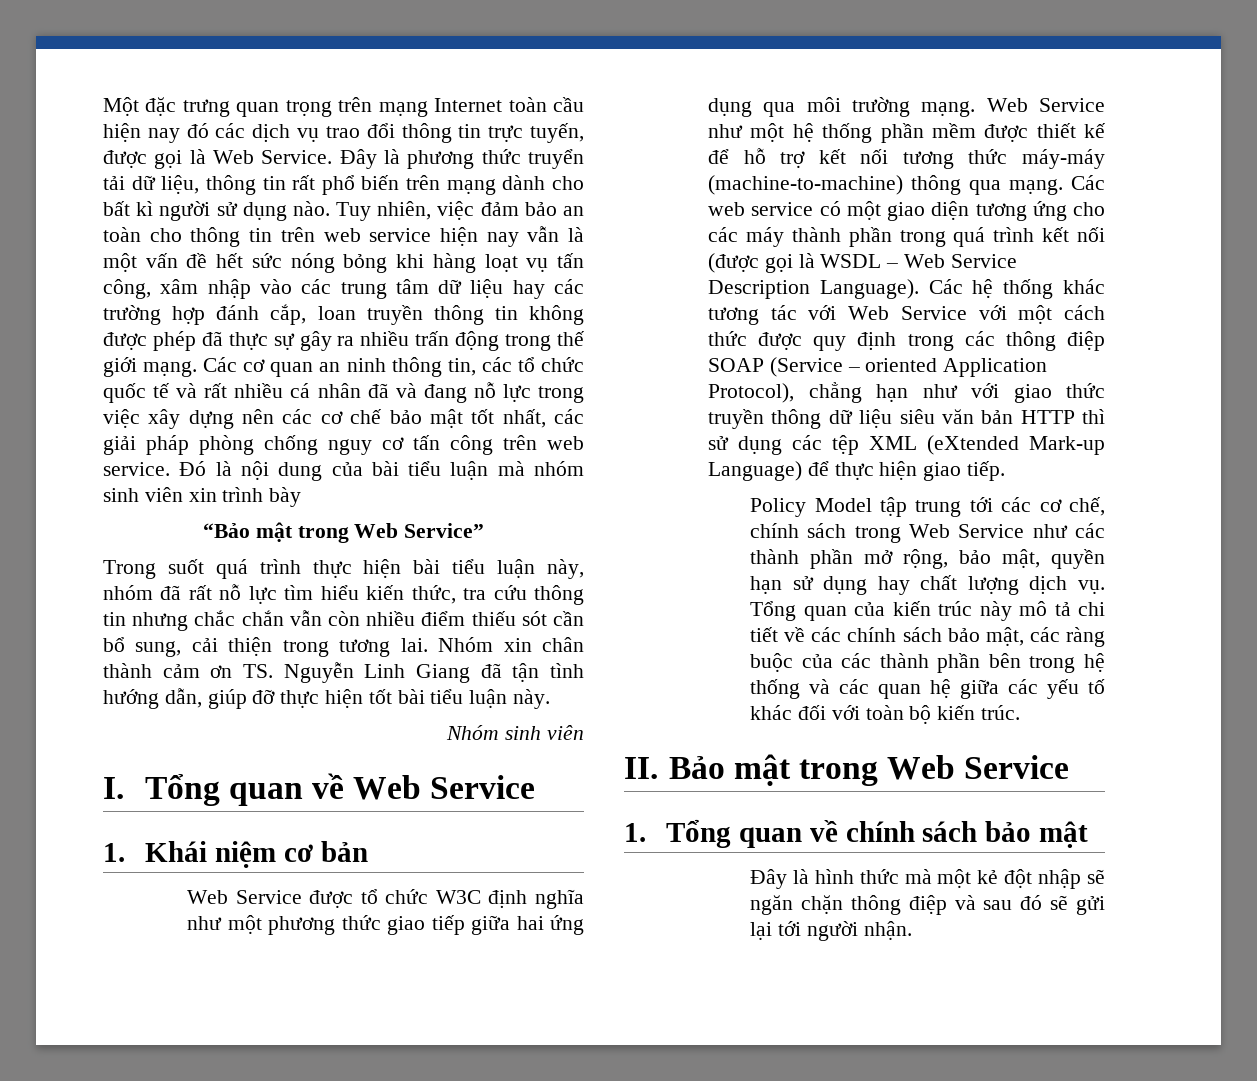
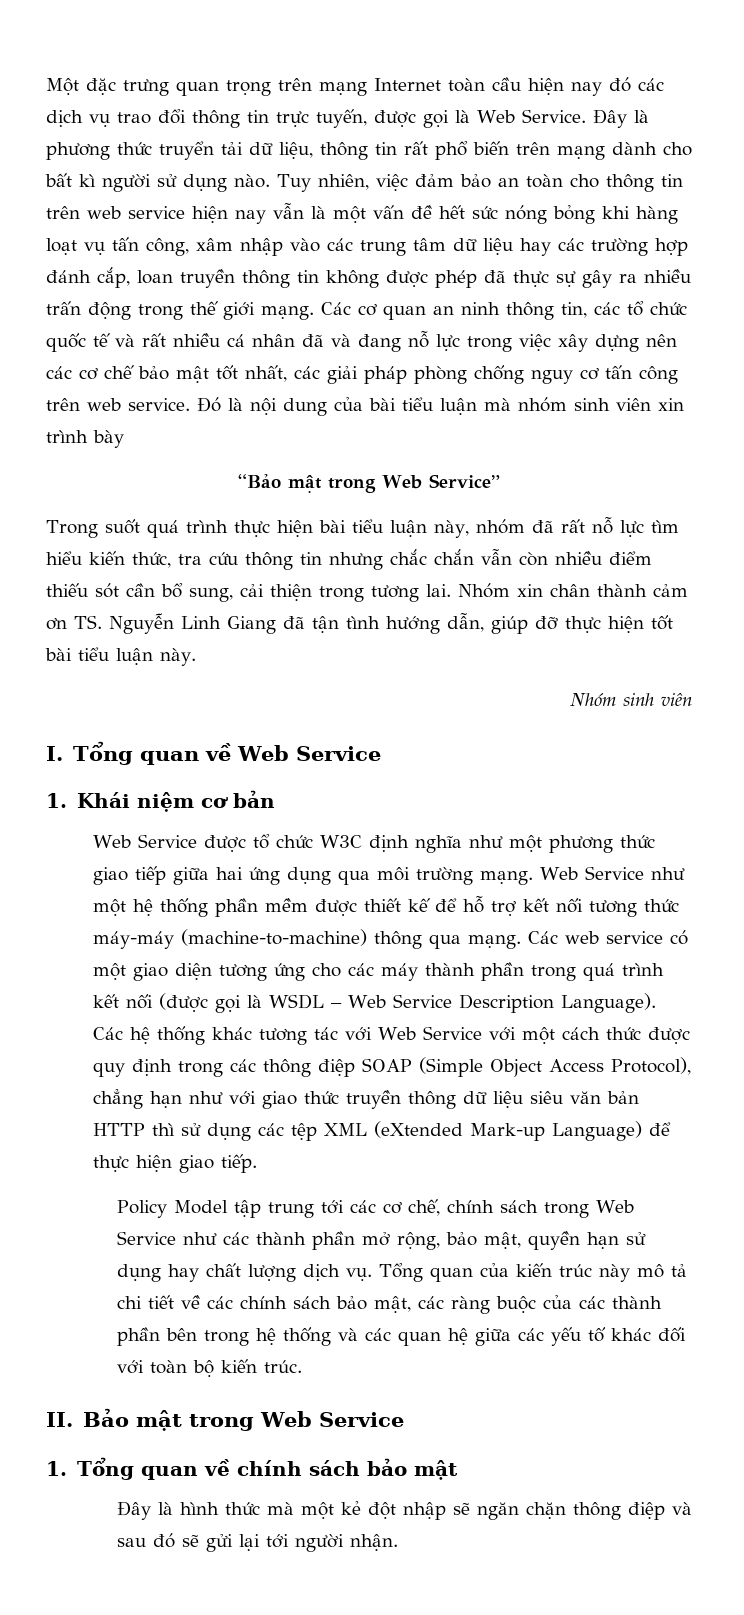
- Các hệ thống khác tương tác với Web Service với một cách thức được quy định trong các thông điệp SOAP (Service – oriented Application Protocol), chẳng hạn như với giao thức truyền thông dữ liệu siêu văn bản HTTP thì sử dụng các tệp XML (eXtended Mark-up Language) để thực hiện giao tiếp.
+ Các hệ thống khác tương tác với Web Service với một cách thức được quy định trong các thông điệp SOAP (Simple Object Access Protocol), chẳng hạn như với giao thức truyền thông dữ liệu siêu văn bản HTTP thì sử dụng các tệp XML (eXtended Mark-up Language) để thực hiện giao tiếp.

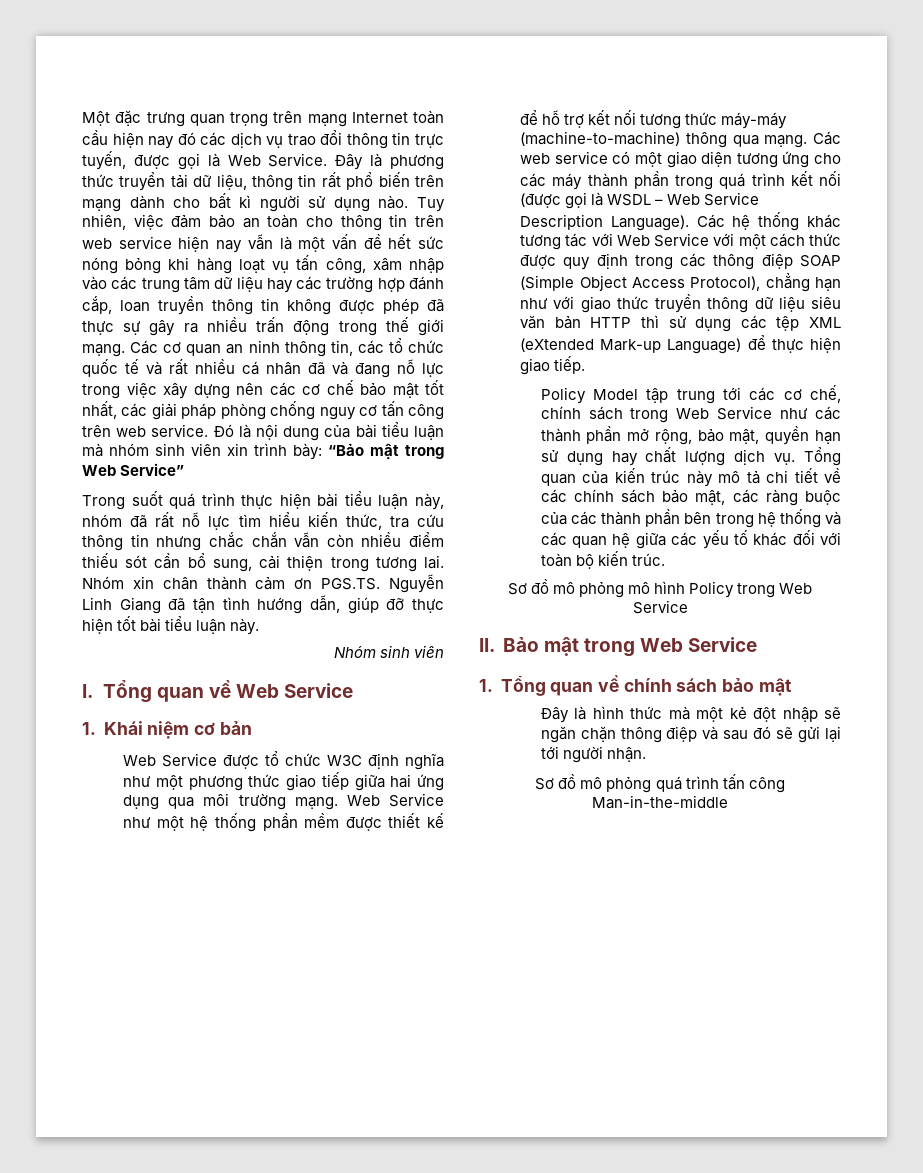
- Đó là nội dung của bài tiểu luận mà nhóm sinh viên xin trình bày
- “Bảo mật trong Web Service”
+ Đó là nội dung của bài tiểu luận mà nhóm sinh viên xin trình bày: “Bảo mật trong Web Service”
- Nhóm xin chân thành cảm ơn TS. Nguyễn Linh Giang đã tận tình hướng dẫn, giúp đỡ thực hiện tốt bài tiểu luận này.
+ Nhóm xin chân thành cảm ơn PGS.TS. Nguyễn Linh Giang đã tận tình hướng dẫn, giúp đỡ thực hiện tốt bài tiểu luận này.
+ Sơ đồ mô phỏng mô hình Policy trong Web Service
+ Sơ đồ mô phỏng quá trình tấn công Man-in-the-middle

